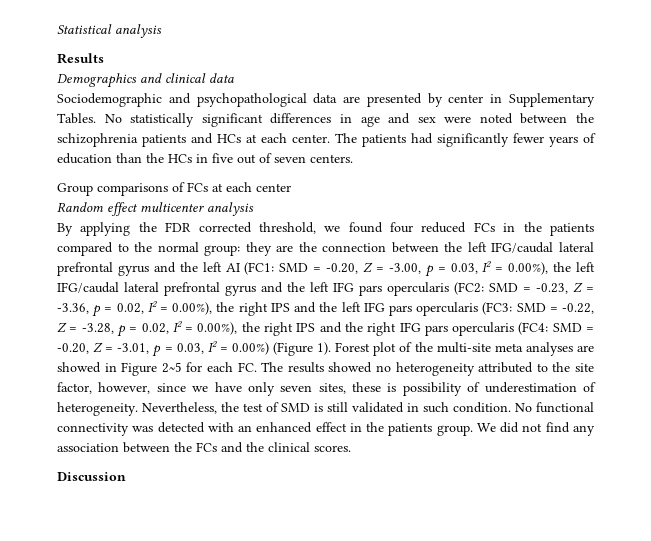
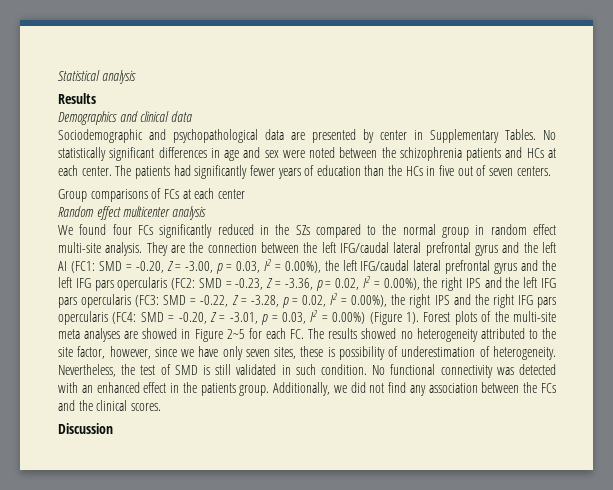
- By applying the FDR corrected threshold, we found four reduced FCs in the patients compared to the normal group: they are the connection between the left IFG/caudal lateral prefrontal gyrus and the left AI (FC1:
+ We found four FCs significantly reduced in the SZs compared to the normal group in random effect multi-site analysis. They are the connection between the left IFG/caudal lateral prefrontal gyrus and the left AI (FC1:
- Forest plot of the multi-site meta analyses are showed in Figure 2~5 for each FC. The results showed no heterogeneity attributed to the site factor, however, since we have only seven sites, these is possibility of underestimation of heterogeneity.
+ Forest plots of the multi-site meta analyses are showed in Figure 2~5 for each FC. The results showed no heterogeneity attributed to the site factor, however, since we have only seven sites, these is possibility of underestimation of heterogeneity.
- We did not find any association between the FCs and the clinical scores.
+ Additionally, we did not find any association between the FCs and the clinical scores.

